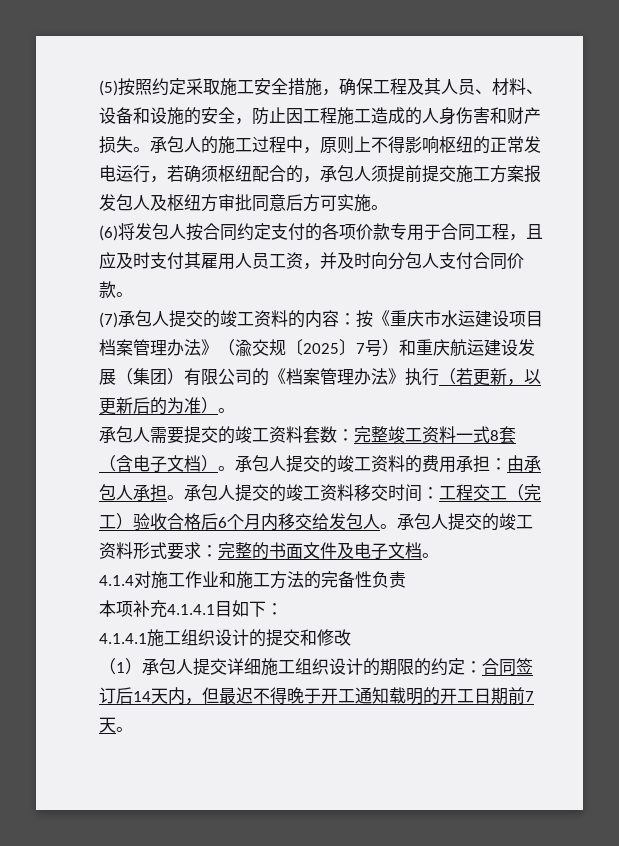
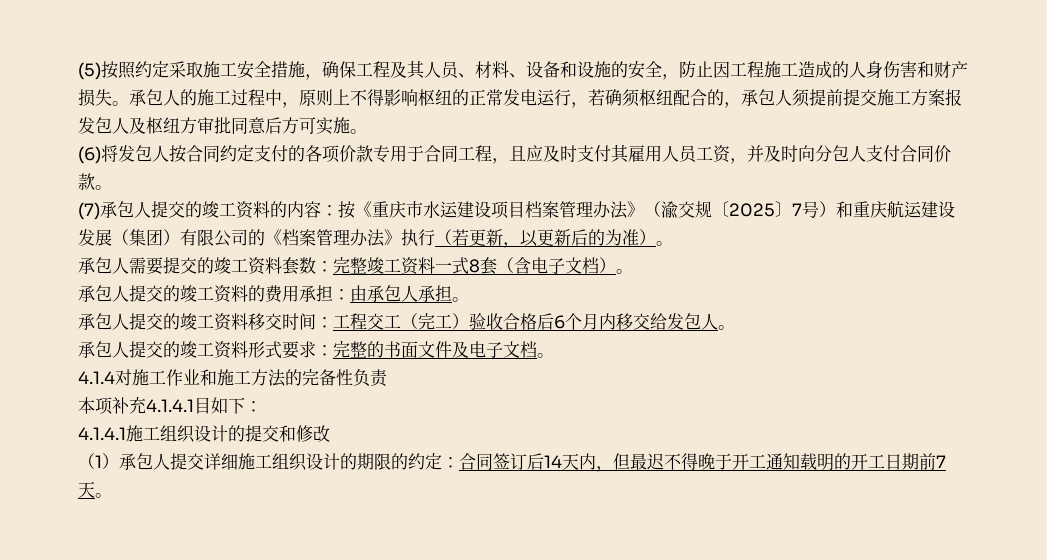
- 完整竣工资料一式8套（含电子文档）。承包人提交的竣工资料的费用承担：
+ 完整竣工资料一式8套（含电子文档）。
+ 承包人提交的竣工资料的费用承担：
- 由承包人承担。承包人提交的竣工资料移交时间：
+ 由承包人承担。
+ 承包人提交的竣工资料移交时间：
- 工程交工（完工）验收合格后6个月内移交给发包人。承包人提交的竣工资料形式要求：
+ 工程交工（完工）验收合格后6个月内移交给发包人。
+ 承包人提交的竣工资料形式要求：

